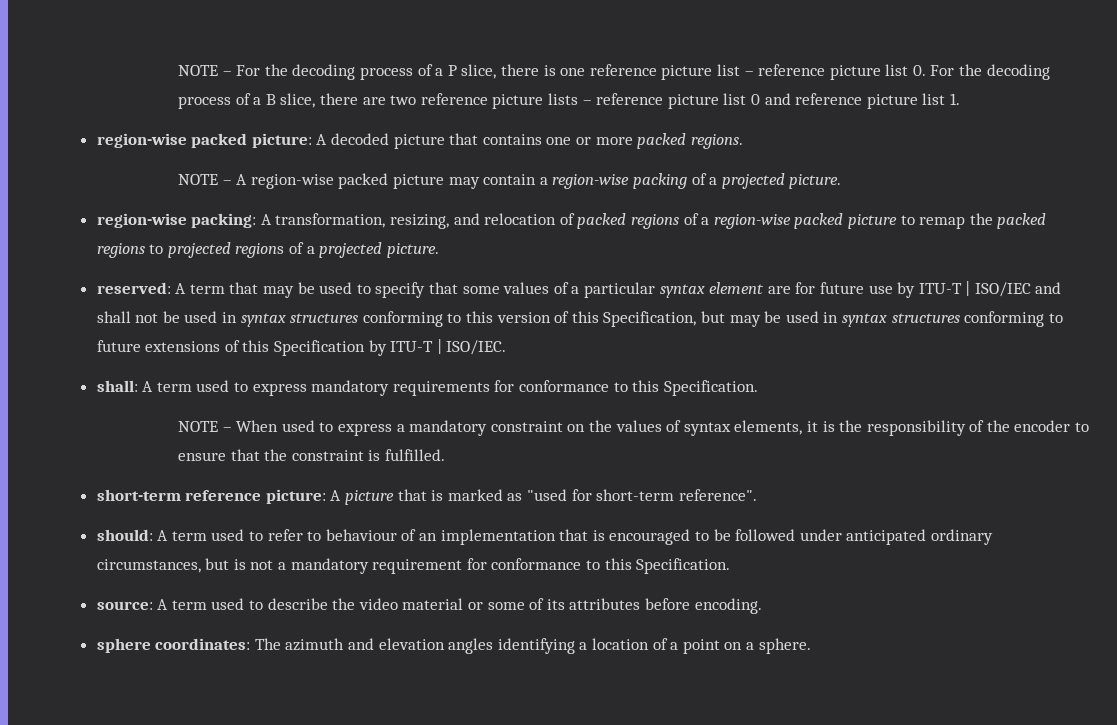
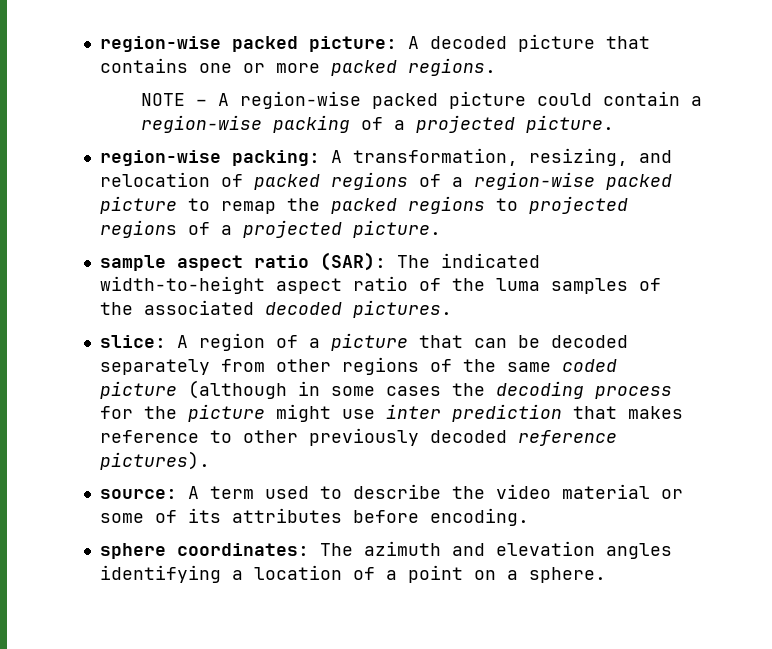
- NOTE – For the decoding process of a P slice, there is one reference picture list – reference picture list 0. For the decoding process of a B slice, there are two reference picture lists – reference picture list 0 and reference picture list 1.
- NOTE – A region-wise packed picture may contain a region-wise packing of a projected picture.
+ NOTE – A region-wise packed picture could contain a region-wise packing of a projected picture.
- reserved: A term that may be used to specify that some values of a particular syntax element are for future use by ITU-T | ISO/IEC and shall not be used in syntax structures conforming to this version of this Specification, but may be used in syntax structures conforming to future extensions of this Specification by ITU-T | ISO/IEC.
- shall: A term used to express mandatory requirements for conformance to this Specification.
- NOTE – When used to express a mandatory constraint on the values of syntax elements, it is the responsibility of the encoder to ensure that the constraint is fulfilled.
- short-term reference picture: A picture that is marked as "used for short-term reference".
- should: A term used to refer to behaviour of an implementation that is encouraged to be followed under anticipated ordinary circumstances, but is not a mandatory requirement for conformance to this Specification.
+ sample aspect ratio (SAR): The indicated width-to-height aspect ratio of the luma samples of the associated decoded pictures.
+ slice: A region of a picture that can be decoded separately from other regions of the same coded picture (although in some cases the decoding process for the picture might use inter prediction that makes reference to other previously decoded reference pictures).

